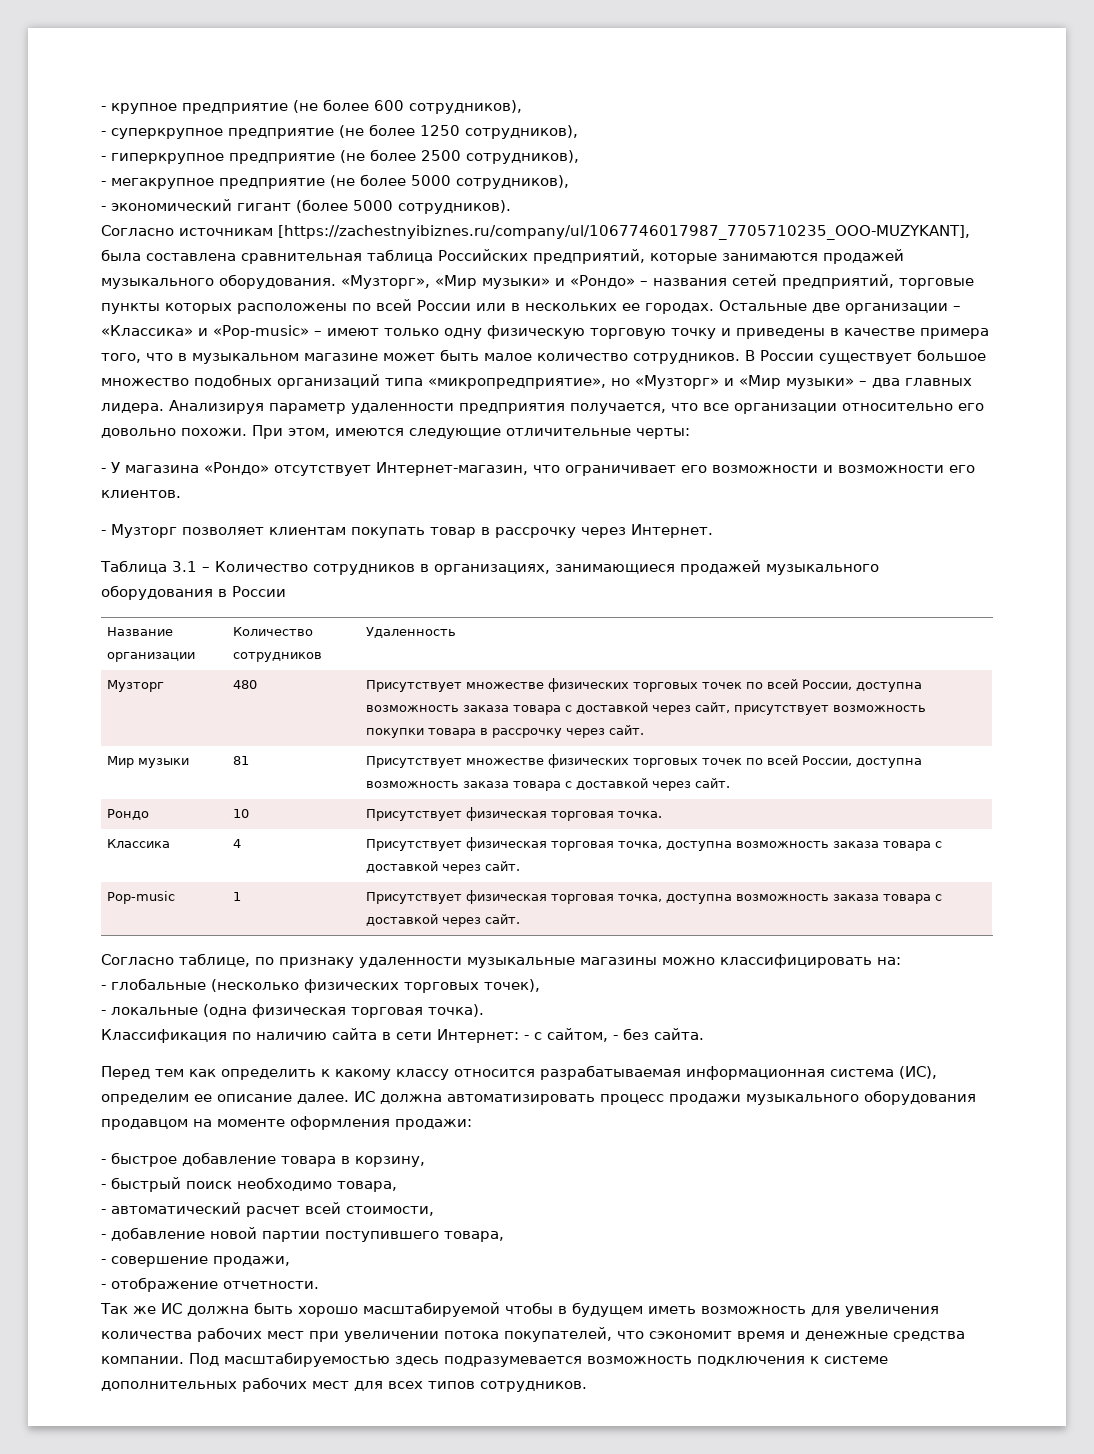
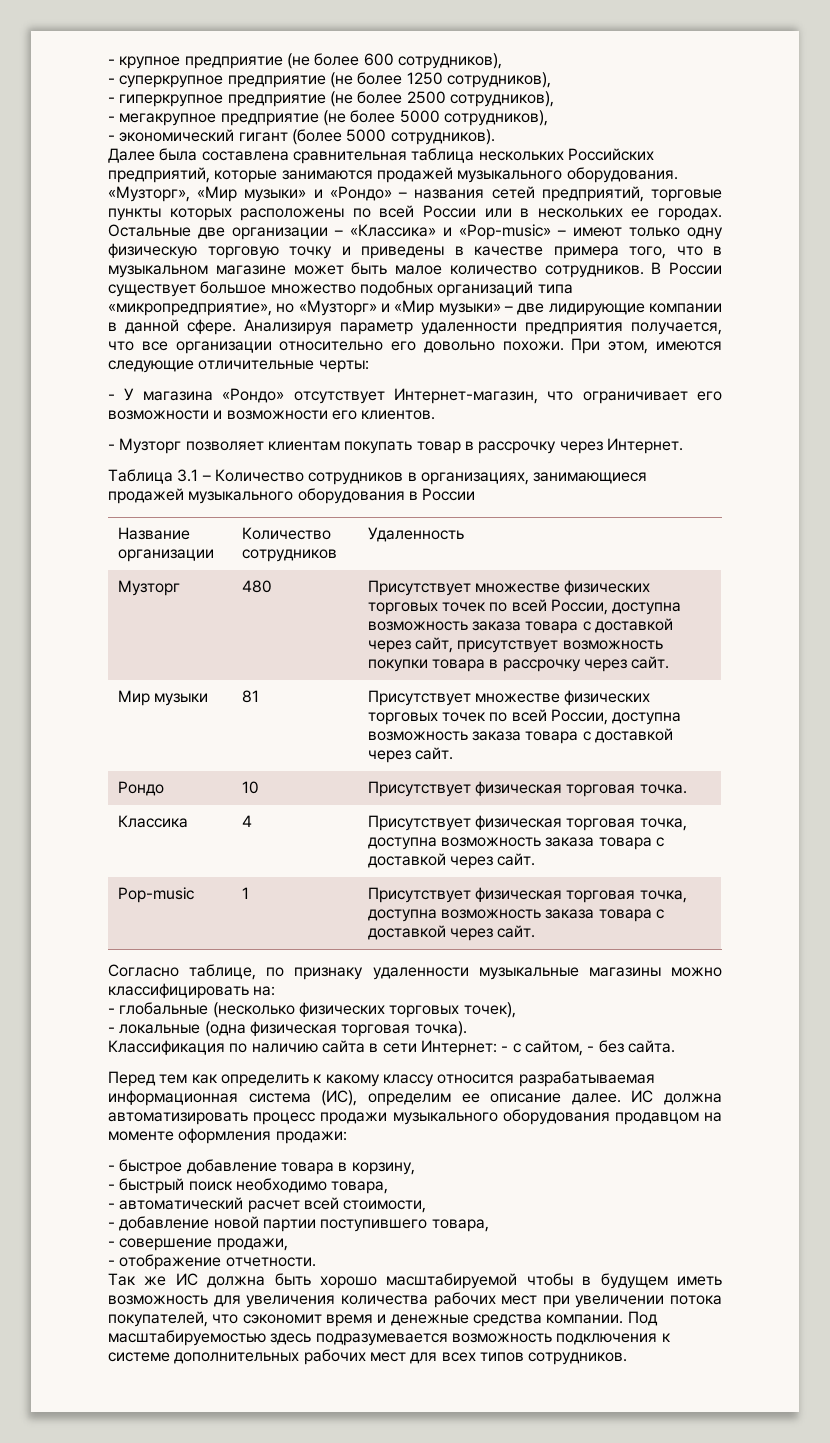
- Согласно источникам [https://zachestnyibiznes.ru/company/ul/1067746017987_7705710235_OOO-MUZYKANT], была составлена сравнительная таблица Российских предприятий, которые занимаются продажей музыкального оборудования.
+ Далее была составлена сравнительная таблица нескольких Российских предприятий, которые занимаются продажей музыкального оборудования.
- В России существует большое множество подобных организаций типа «микропредприятие», но «Музторг» и «Мир музыки» – два главных лидера.
+ В России существует большое множество подобных организаций типа «микропредприятие», но «Музторг» и «Мир музыки» – две лидирующие компании в данной сфере.

